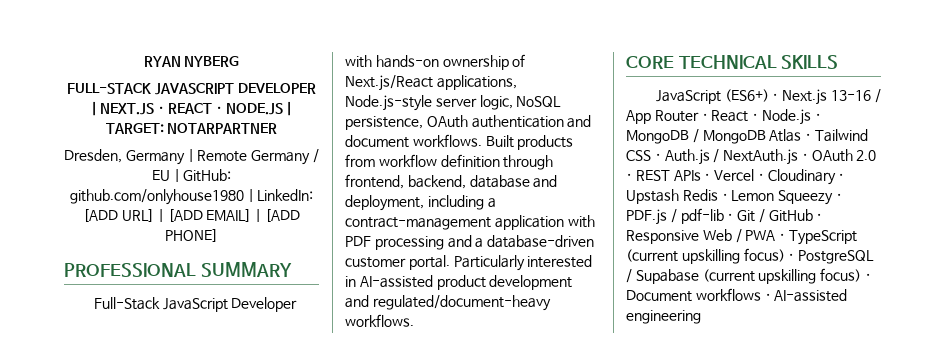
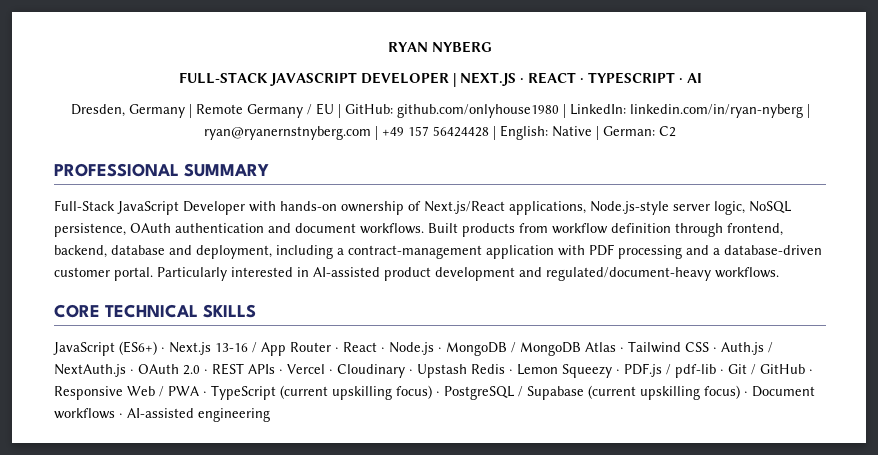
- FULL-STACK JAVASCRIPT DEVELOPER | NEXT.JS · REACT · NODE.JS | TARGET: NOTARPARTNER
+ FULL-STACK JAVASCRIPT DEVELOPER | NEXT.JS · REACT · TYPESCRIPT · AI
- Dresden, Germany | Remote Germany / EU | GitHub: github.com/onlyhouse1980 | LinkedIn: [ADD URL] | [ADD EMAIL] | [ADD PHONE]
+ Dresden, Germany | Remote Germany / EU | GitHub: github.com/onlyhouse1980 | LinkedIn: linkedin.com/in/ryan-nyberg | ryan@ryanernstnyberg.com | +49 157 56424428 | English: Native | German: C2

